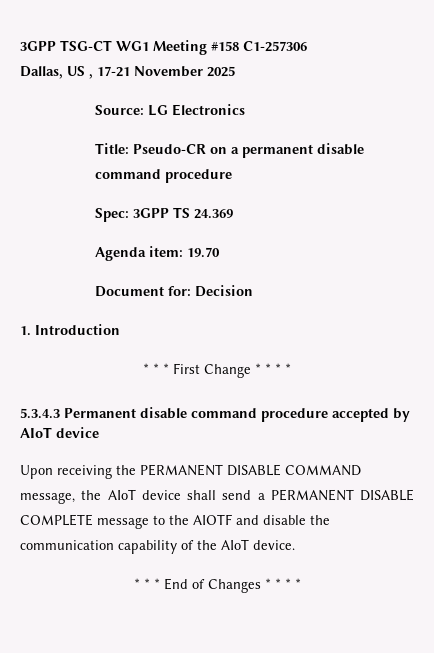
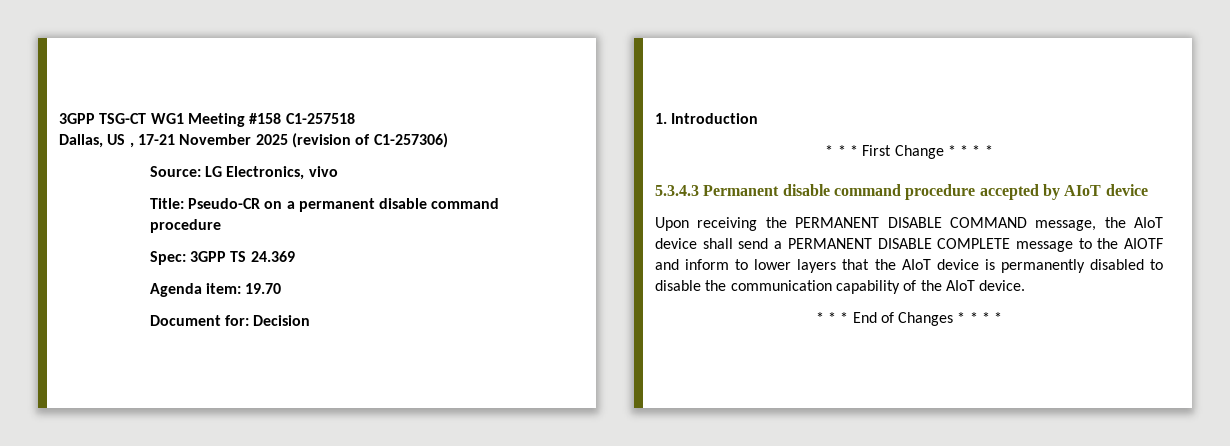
- 3GPP TSG-CT WG1 Meeting #158 C1-257306
+ 3GPP TSG-CT WG1 Meeting #158 C1-257518
- Dallas, US , 17-21 November 2025
+ Dallas, US , 17-21 November 2025 (revision of C1-257306)
- Source: LG Electronics
+ Source: LG Electronics, vivo
- Upon receiving the PERMANENT DISABLE COMMAND message, the AIoT device shall send a PERMANENT DISABLE COMPLETE message to the AIOTF and disable the communication capability of the AIoT device.
+ Upon receiving the PERMANENT DISABLE COMMAND message, the AIoT device shall send a PERMANENT DISABLE COMPLETE message to the AIOTF and inform to lower layers that the AIoT device is permanently disabled to disable the communication capability of the AIoT device.

